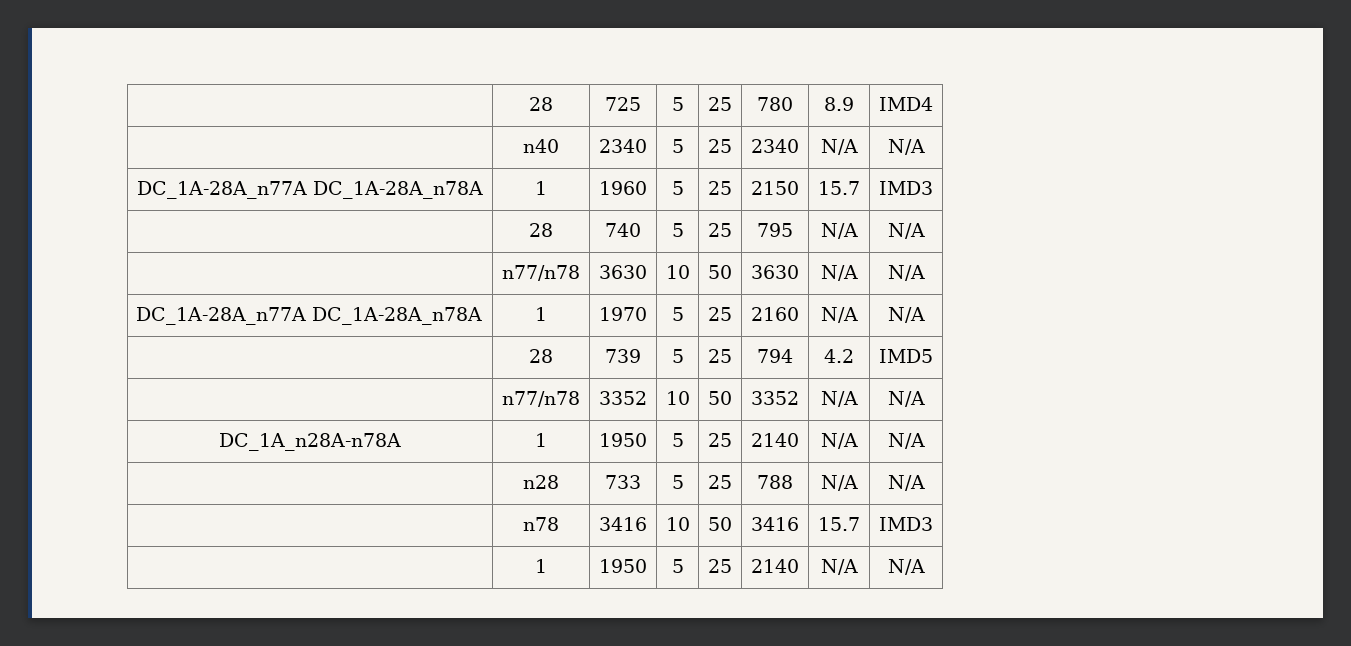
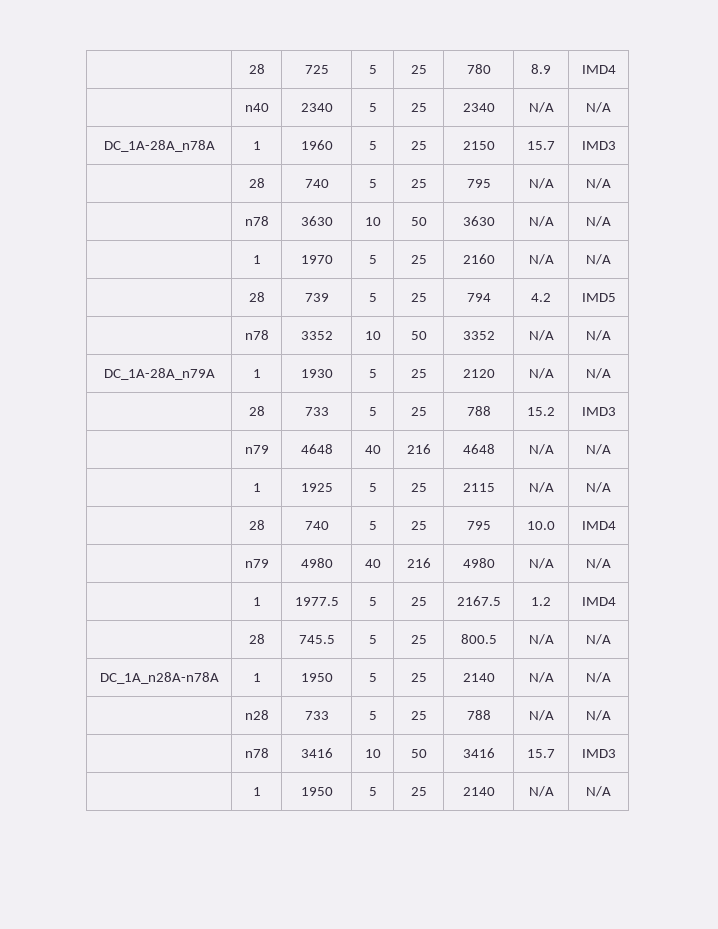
- DC_1A-28A_n77A DC_1A-28A_n78A | 1 | 1960 | 5 | 25 | 2150 | 15.7 | IMD3
+ DC_1A-28A_n78A | 1 | 1960 | 5 | 25 | 2150 | 15.7 | IMD3
- | n77/n78 | 3630 | 10 | 50 | 3630 | N/A | N/A
+ | n78 | 3630 | 10 | 50 | 3630 | N/A | N/A
- DC_1A-28A_n77A DC_1A-28A_n78A | 1 | 1970 | 5 | 25 | 2160 | N/A | N/A
+ | 1 | 1970 | 5 | 25 | 2160 | N/A | N/A
- | n77/n78 | 3352 | 10 | 50 | 3352 | N/A | N/A
+ | n78 | 3352 | 10 | 50 | 3352 | N/A | N/A
+ DC_1A-28A_n79A | 1 | 1930 | 5 | 25 | 2120 | N/A | N/A
+ | 28 | 733 | 5 | 25 | 788 | 15.2 | IMD3
+ | n79 | 4648 | 40 | 216 | 4648 | N/A | N/A
+ | 1 | 1925 | 5 | 25 | 2115 | N/A | N/A
+ | 28 | 740 | 5 | 25 | 795 | 10.0 | IMD4
+ | n79 | 4980 | 40 | 216 | 4980 | N/A | N/A
+ | 1 | 1977.5 | 5 | 25 | 2167.5 | 1.2 | IMD4
+ | 28 | 745.5 | 5 | 25 | 800.5 | N/A | N/A

